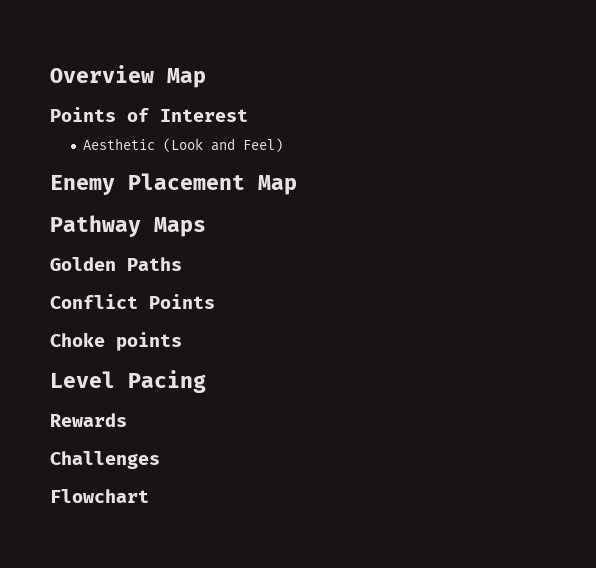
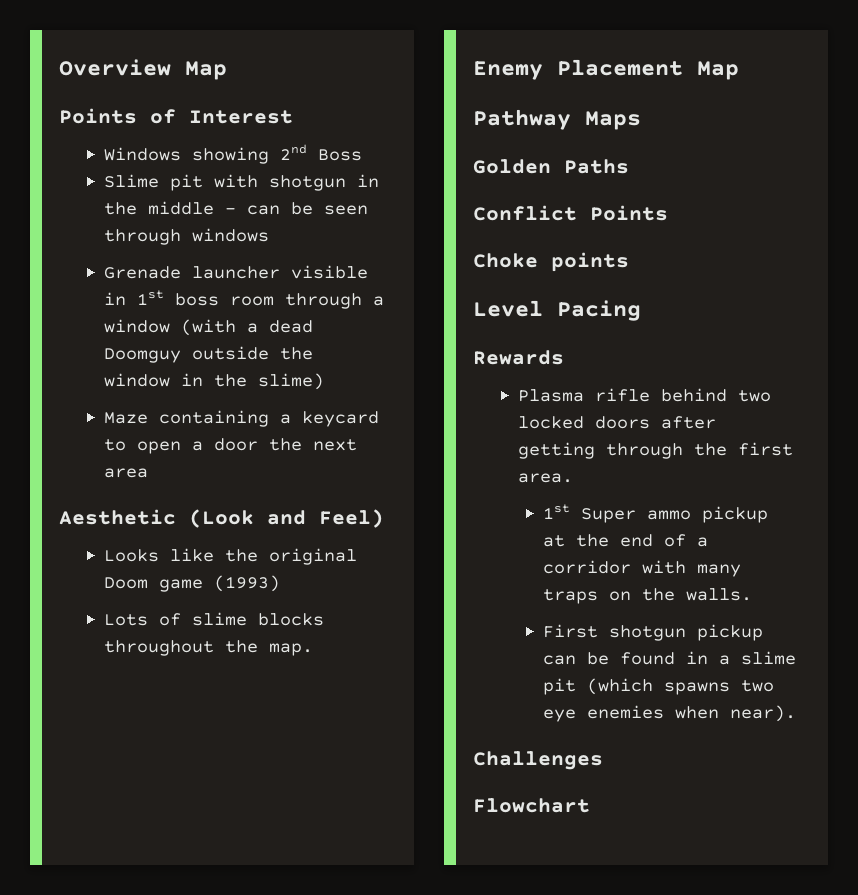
+ Windows showing 2nd Boss
+ Slime pit with shotgun in the middle – can be seen through windows
+ Grenade launcher visible in 1st boss room through a window (with a dead Doomguy outside the window in the slime)
+ Maze containing a keycard to open a door the next area
  Aesthetic (Look and Feel)
+ Looks like the original Doom game (1993)
+ Lots of slime blocks throughout the map.
+ Plasma rifle behind two locked doors after getting through the first area.
+ 1st Super ammo pickup at the end of a corridor with many traps on the walls.
+ First shotgun pickup can be found in a slime pit (which spawns two eye enemies when near).

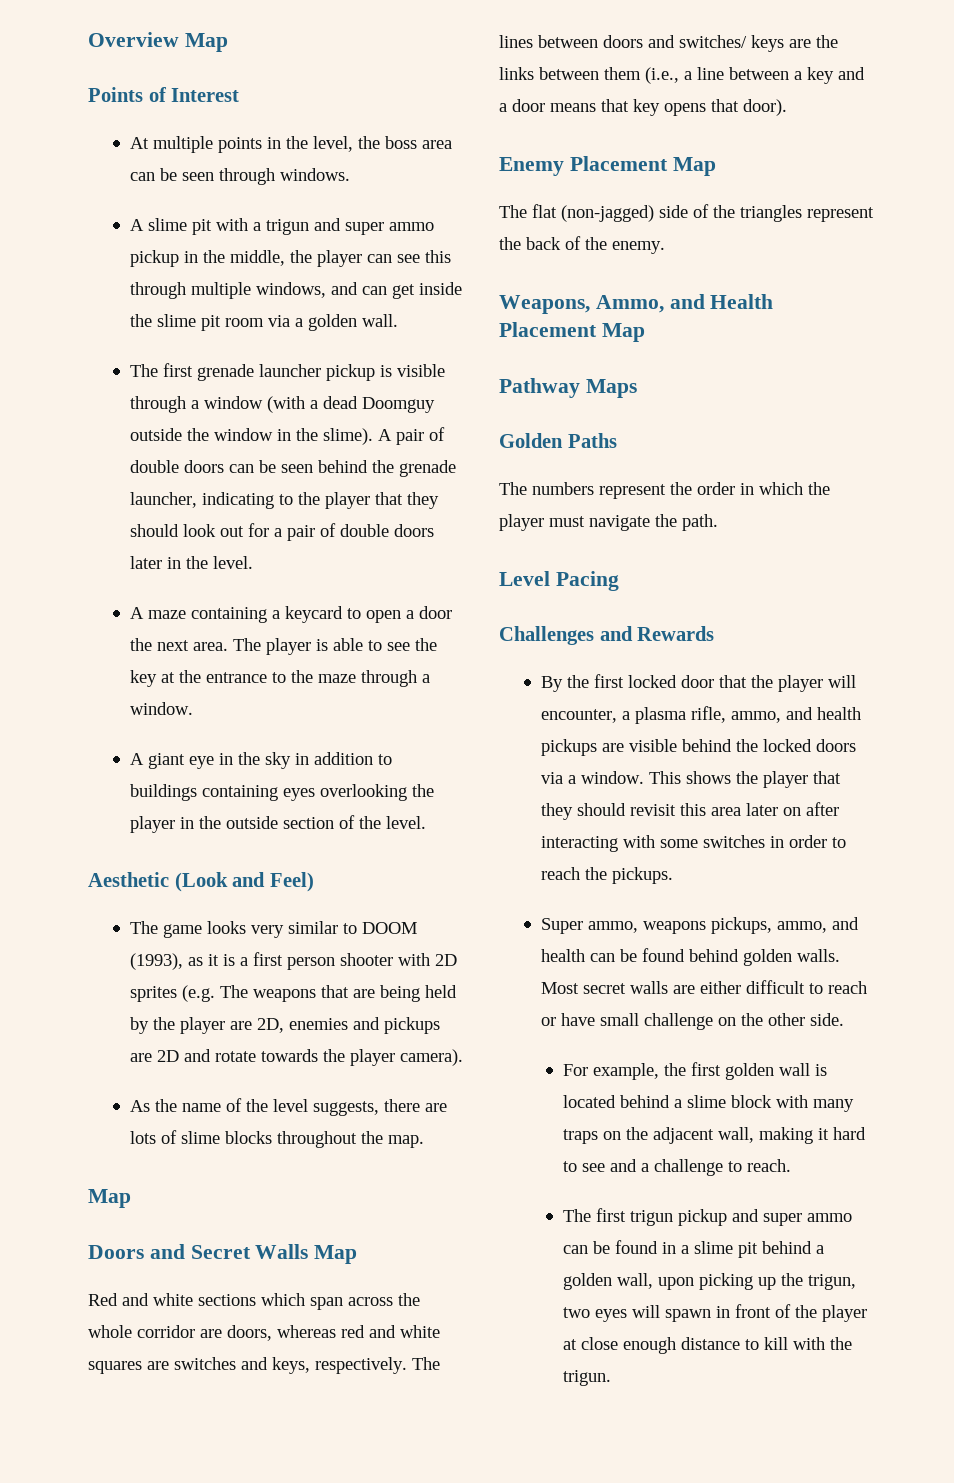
- Windows showing 2nd Boss
- Slime pit with shotgun in the middle – can be seen through windows
- Grenade launcher visible in 1st boss room through a window (with a dead Doomguy outside the window in the slime)
- Maze containing a keycard to open a door the next area
+ At multiple points in the level, the boss area can be seen through windows.
+ A slime pit with a trigun and super ammo pickup in the middle, the player can see this through multiple windows, and can get inside the slime pit room via a golden wall.
+ The first grenade launcher pickup is visible through a window (with a dead Doomguy outside the window in the slime). A pair of double doors can be seen behind the grenade launcher, indicating to the player that they should look out for a pair of double doors later in the level.
+ A maze containing a keycard to open a door the next area. The player is able to see the key at the entrance to the maze through a window.
+ A giant eye in the sky in addition to buildings containing eyes overlooking the player in the outside section of the level.
  Aesthetic (Look and Feel)
- Looks like the original Doom game (1993)
- Lots of slime blocks throughout the map.
+ The game looks very similar to DOOM (1993), as it is a first person shooter with 2D sprites (e.g. The weapons that are being held by the player are 2D, enemies and pickups are 2D and rotate towards the player camera).
+ As the name of the level suggests, there are lots of slime blocks throughout the map.
+ Map
+ Doors and Secret Walls Map
+ Red and white sections which span across the whole corridor are doors, whereas red and white squares are switches and keys, respectively. The lines between doors and switches/ keys are the links between them (i.e., a line between a key and a door means that key opens that door).
  Enemy Placement Map
+ The flat (non-jagged) side of the triangles represent the back of the enemy.
+ Weapons, Ammo, and Health Placement Map
  Pathway Maps
  Golden Paths
- Conflict Points
- Choke points
+ The numbers represent the order in which the player must navigate the path.
- Rewards
+ Challenges and Rewards
- Plasma rifle behind two locked doors after getting through the first area.
- 1st Super ammo pickup at the end of a corridor with many traps on the walls.
- First shotgun pickup can be found in a slime pit (which spawns two eye enemies when near).
- Challenges
- Flowchart
+ By the first locked door that the player will encounter, a plasma rifle, ammo, and health pickups are visible behind the locked doors via a window. This shows the player that they should revisit this area later on after interacting with some switches in order to reach the pickups.
+ Super ammo, weapons pickups, ammo, and health can be found behind golden walls. Most secret walls are either difficult to reach or have small challenge on the other side.
+ For example, the first golden wall is located behind a slime block with many traps on the adjacent wall, making it hard to see and a challenge to reach.
+ The first trigun pickup and super ammo can be found in a slime pit behind a golden wall, upon picking up the trigun, two eyes will spawn in front of the player at close enough distance to kill with the trigun.

